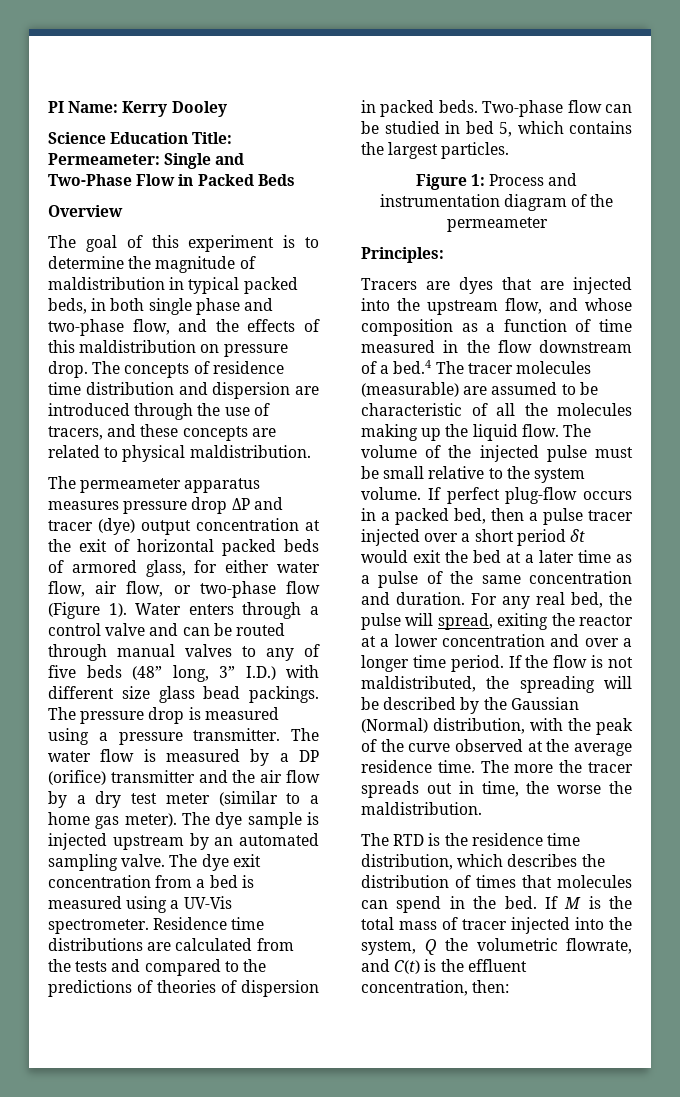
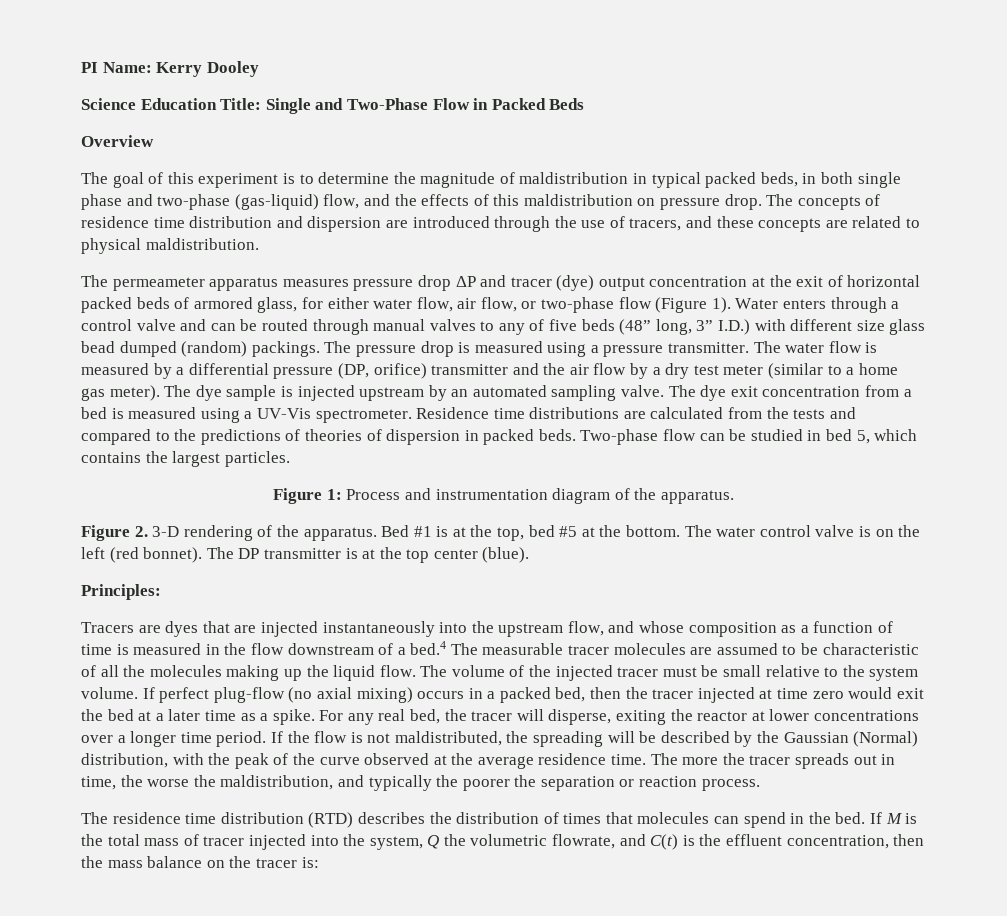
- Science Education Title: Permeameter: Single and Two-Phase Flow in Packed Beds
+ Science Education Title: Single and Two-Phase Flow in Packed Beds
- The goal of this experiment is to determine the magnitude of maldistribution in typical packed beds, in both single phase and two-phase flow, and the effects of this maldistribution on pressure drop.
+ The goal of this experiment is to determine the magnitude of maldistribution in typical packed beds, in both single phase and two-phase (gas-liquid) flow, and the effects of this maldistribution on pressure drop.
- Water enters through a control valve and can be routed through manual valves to any of five beds (48” long, 3” I.D.) with different size glass bead packings.
+ Water enters through a control valve and can be routed through manual valves to any of five beds (48” long, 3” I.D.) with different size glass bead dumped (random) packings.
- The water flow is measured by a DP (orifice) transmitter and the air flow by a dry test meter (similar to a home gas meter).
+ The water flow is measured by a differential pressure (DP, orifice) transmitter and the air flow by a dry test meter (similar to a home gas meter).
- Figure 1: Process and instrumentation diagram of the permeameter
+ Figure 1: Process and instrumentation diagram of the apparatus.
+ Figure 2. 3-D rendering of the apparatus. Bed #1 is at the top, bed #5 at the bottom. The water control valve is on the left (red bonnet). The DP transmitter is at the top center (blue).
- Tracers are dyes that are injected into the upstream flow, and whose composition as a function of time measured in the flow downstream of a bed.4 The tracer molecules (measurable) are assumed to be characteristic of all the molecules making up the liquid flow.
+ Tracers are dyes that are injected instantaneously into the upstream flow, and whose composition as a function of time is measured in the flow downstream of a bed.4 The measurable tracer molecules are assumed to be characteristic of all the molecules making up the liquid flow.
- The volume of the injected pulse must be small relative to the system volume.
+ The volume of the injected tracer must be small relative to the system volume.
- If perfect plug-flow occurs in a packed bed, then a pulse tracer injected over a short period δt would exit the bed at a later time as a pulse of the same concentration and duration.
+ If perfect plug-flow (no axial mixing) occurs in a packed bed, then the tracer injected at time zero would exit the bed at a later time as a spike.
- For any real bed, the pulse will spread, exiting the reactor at a lower concentration and over a longer time period.
+ For any real bed, the tracer will disperse, exiting the reactor at lower concentrations over a longer time period.
- The more the tracer spreads out in time, the worse the maldistribution.
- The RTD is the residence time distribution, which describes the distribution of times that molecules can spend in the bed.
+ The more the tracer spreads out in time, the worse the maldistribution, and typically the poorer the separation or reaction process.
+ The residence time distribution (RTD) describes the distribution of times that molecules can spend in the bed.
- If M is the total mass of tracer injected into the system, Q the volumetric flowrate, and C(t) is the effluent concentration, then:
+ If M is the total mass of tracer injected into the system, Q the volumetric flowrate, and C(t) is the effluent concentration, then the mass balance on the tracer is:

